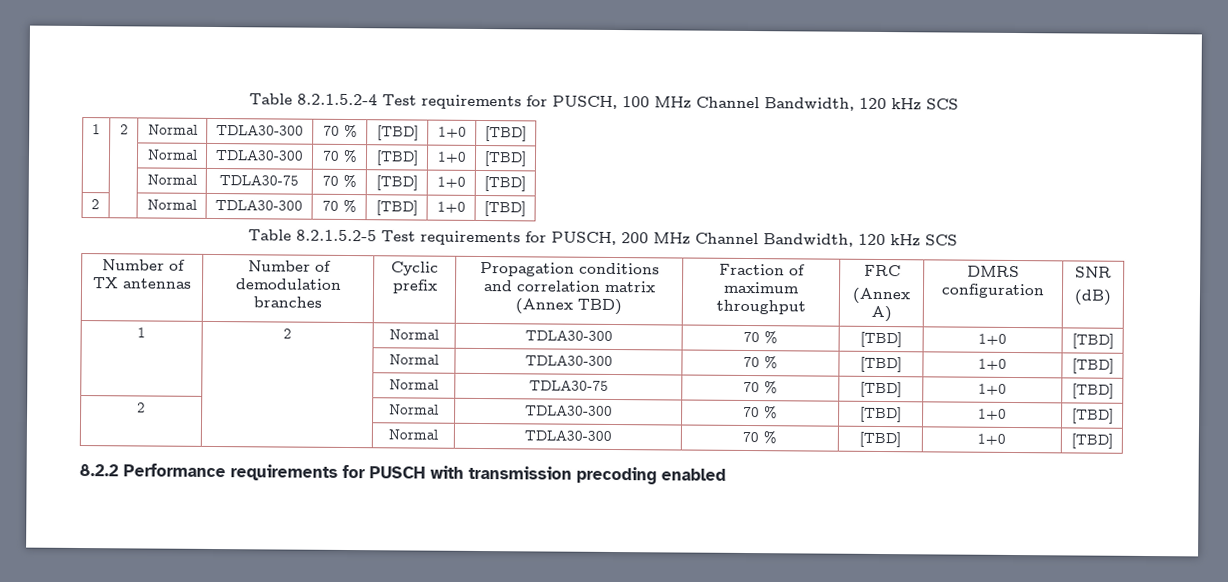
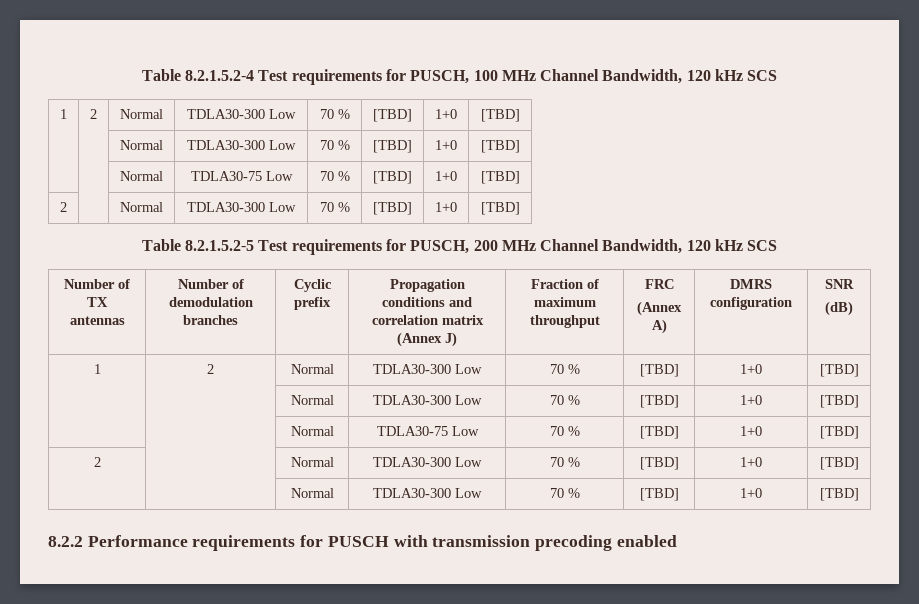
  Table 8.2.1.5.2-4 Test requirements for PUSCH, 100 MHz Channel Bandwidth, 120 kHz SCS
- 1 | 2 | Normal | TDLA30-300 | 70 % | [TBD] | 1+0 | [TBD]
- | | Normal | TDLA30-300 | 70 % | [TBD] | 1+0 | [TBD]
- | | Normal | TDLA30-75 | 70 % | [TBD] | 1+0 | [TBD]
- 2 | | Normal | TDLA30-300 | 70 % | [TBD] | 1+0 | [TBD]
+ 1 | 2 | Normal | TDLA30-300 Low | 70 % | [TBD] | 1+0 | [TBD]
+ | | Normal | TDLA30-300 Low | 70 % | [TBD] | 1+0 | [TBD]
+ | | Normal | TDLA30-75 Low | 70 % | [TBD] | 1+0 | [TBD]
+ 2 | | Normal | TDLA30-300 Low | 70 % | [TBD] | 1+0 | [TBD]
- Number of TX antennas | Number of demodulation branches | Cyclic prefix | Propagation conditions and correlation matrix (Annex TBD) | Fraction of maximum throughput | FRC
+ Number of TX antennas | Number of demodulation branches | Cyclic prefix | Propagation conditions and correlation matrix (Annex J) | Fraction of maximum throughput | FRC
  (Annex A) | DMRS configuration | SNR
  (dB)
- 1 | 2 | Normal | TDLA30-300 | 70 % | [TBD] | 1+0 | [TBD]
- | | Normal | TDLA30-300 | 70 % | [TBD] | 1+0 | [TBD]
- | | Normal | TDLA30-75 | 70 % | [TBD] | 1+0 | [TBD]
- 2 | | Normal | TDLA30-300 | 70 % | [TBD] | 1+0 | [TBD]
- | | Normal | TDLA30-300 | 70 % | [TBD] | 1+0 | [TBD]
+ 1 | 2 | Normal | TDLA30-300 Low | 70 % | [TBD] | 1+0 | [TBD]
+ | | Normal | TDLA30-300 Low | 70 % | [TBD] | 1+0 | [TBD]
+ | | Normal | TDLA30-75 Low | 70 % | [TBD] | 1+0 | [TBD]
+ 2 | | Normal | TDLA30-300 Low | 70 % | [TBD] | 1+0 | [TBD]
+ | | Normal | TDLA30-300 Low | 70 % | [TBD] | 1+0 | [TBD]

